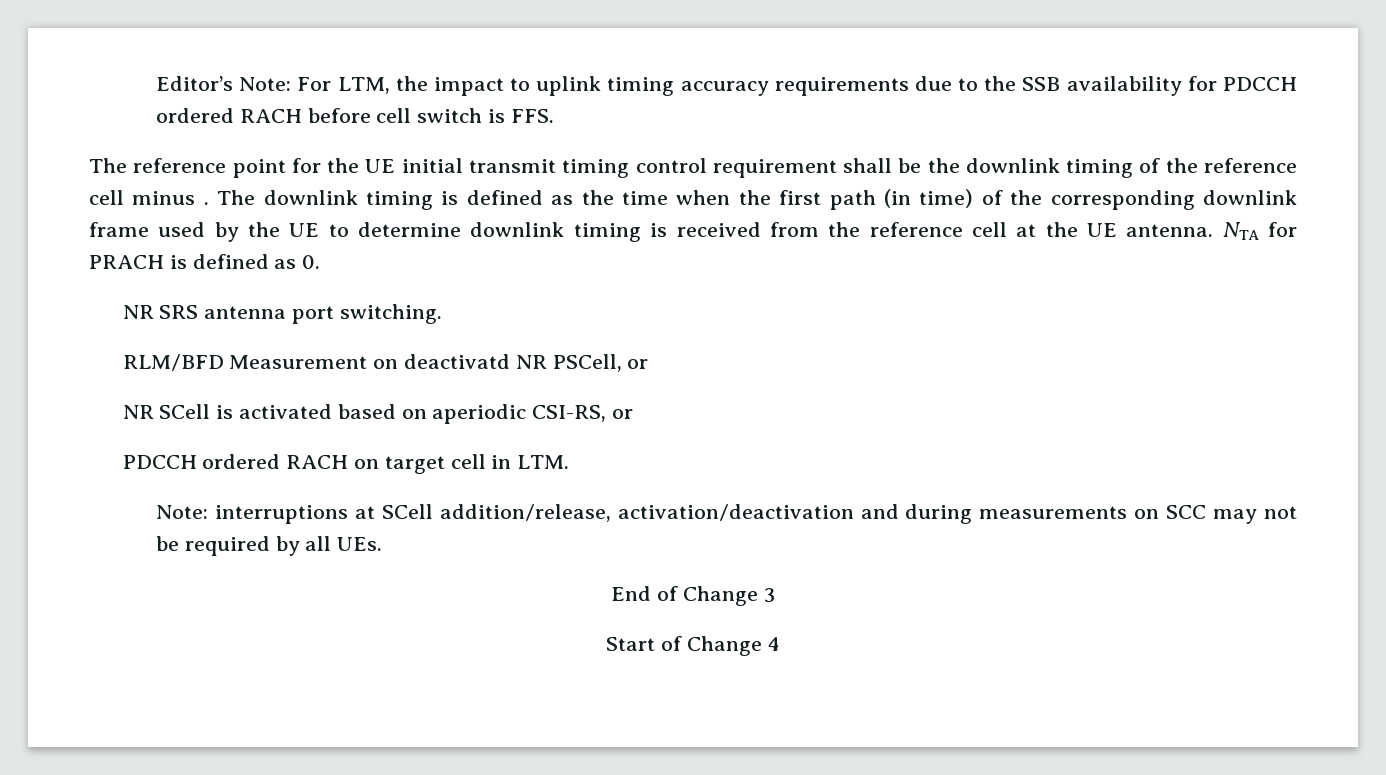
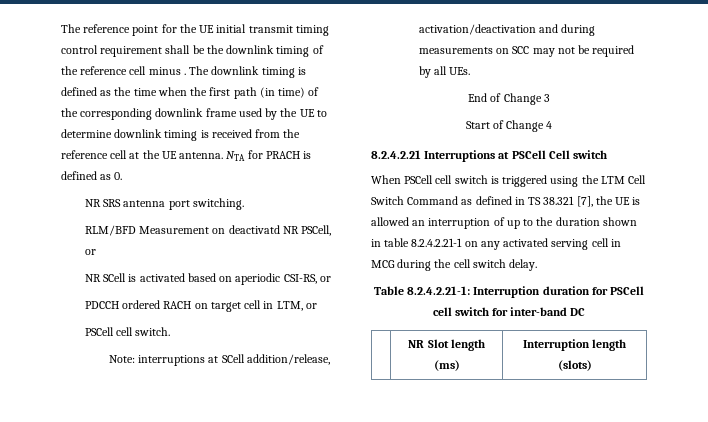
- Editor’s Note: For LTM, the impact to uplink timing accuracy requirements due to the SSB availability for PDCCH ordered RACH before cell switch is FFS.
- PDCCH ordered RACH on target cell in LTM.
+ PDCCH ordered RACH on target cell in LTM, or
+ PSCell cell switch.
+ 8.2.4.2.21 Interruptions at PSCell Cell switch
+ When PSCell cell switch is triggered using the LTM Cell Switch Command as defined in TS 38.321 [7], the UE is allowed an interruption of up to the duration shown in table 8.2.4.2.21-1 on any activated serving cell in MCG during the cell switch delay.
+ Table 8.2.4.2.21-1: Interruption duration for PSCell cell switch for inter-band DC
+ | NR Slot length (ms) | Interruption length (slots)

